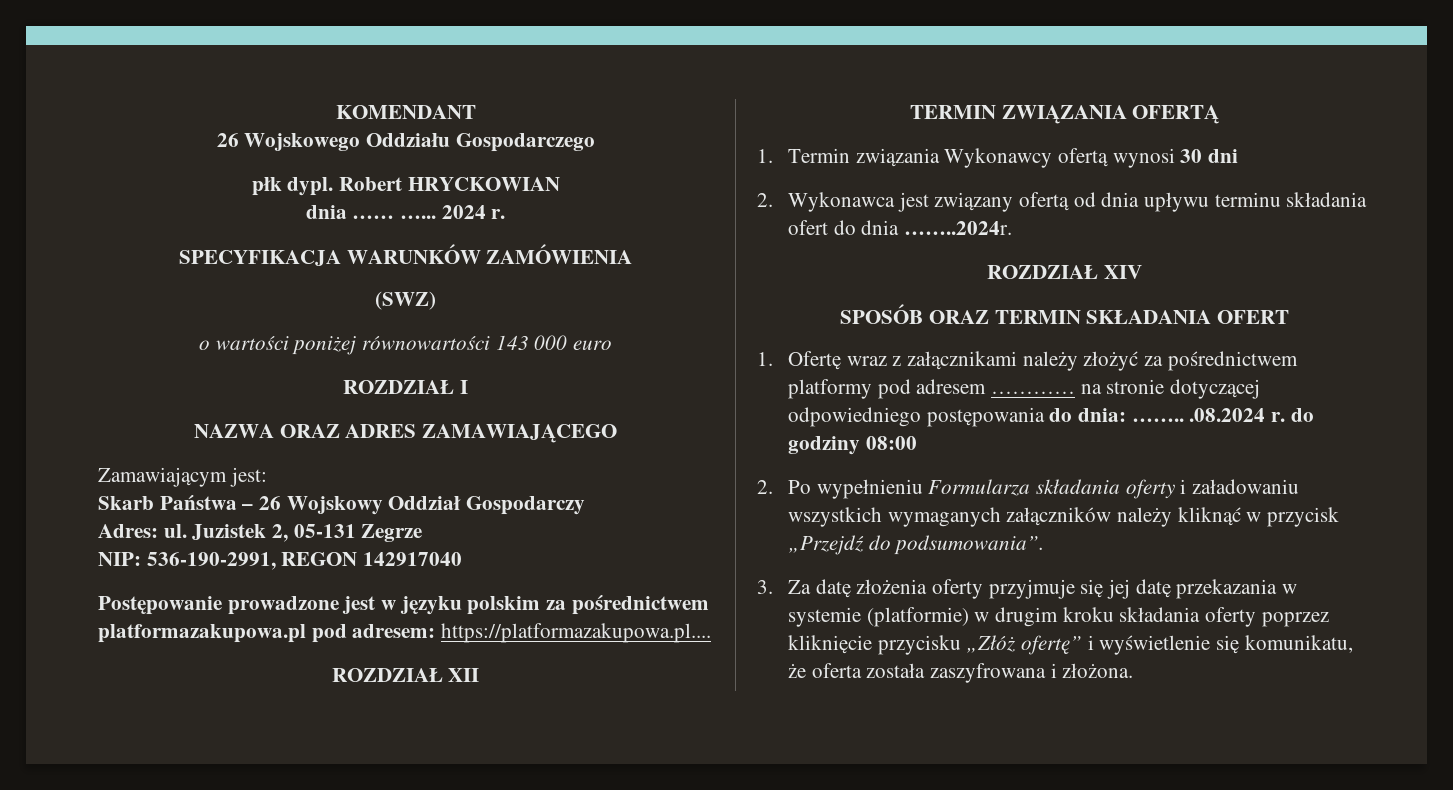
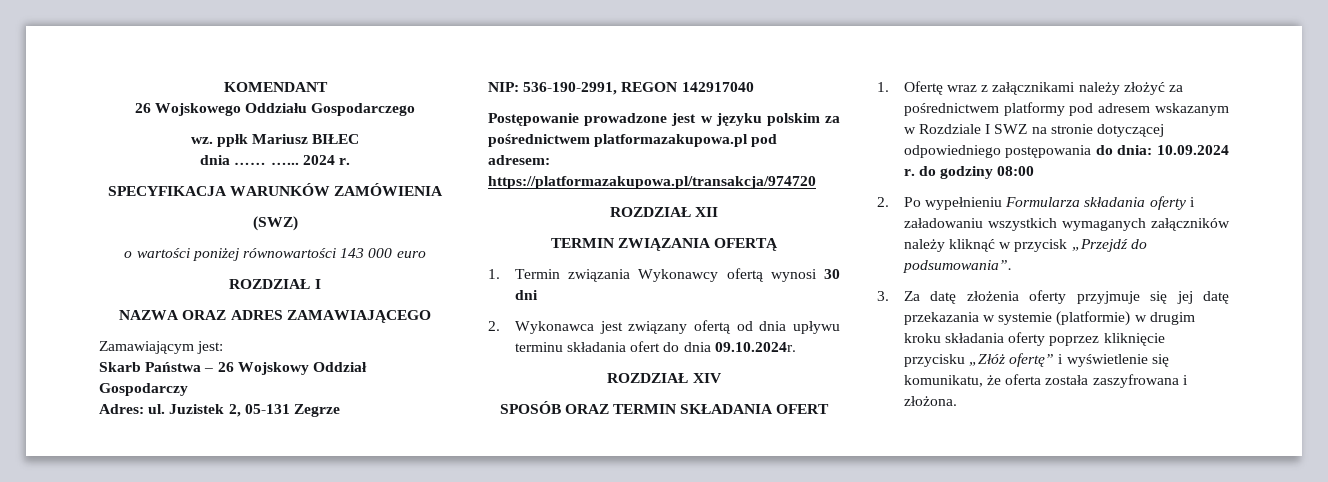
- płk dypl. Robert HRYCKOWIAN
+ wz. ppłk Mariusz BIŁEC
- Postępowanie prowadzone jest w języku polskim za pośrednictwem platformazakupowa.pl pod adresem: https://platformazakupowa.pl....
+ Postępowanie prowadzone jest w języku polskim za pośrednictwem platformazakupowa.pl pod adresem: https://platformazakupowa.pl/transakcja/974720
- 2. Wykonawca jest związany ofertą od dnia upływu terminu składania ofert do dnia ……..2024r.
+ 2. Wykonawca jest związany ofertą od dnia upływu terminu składania ofert do dnia 09.10.2024r.
- 1. Ofertę wraz z załącznikami należy złożyć za pośrednictwem platformy pod adresem ………… na stronie dotyczącej odpowiedniego postępowania do dnia: …….. .08.2024 r. do godziny 08:00
+ 1. Ofertę wraz z załącznikami należy złożyć za pośrednictwem platformy pod adresem wskazanym w Rozdziale I SWZ na stronie dotyczącej odpowiedniego postępowania do dnia: 10.09.2024 r. do godziny 08:00

